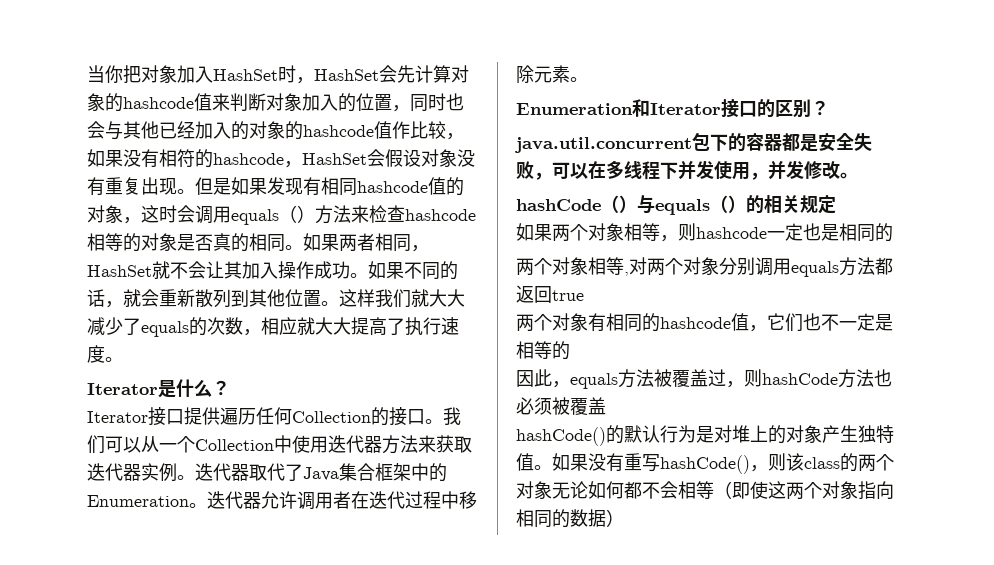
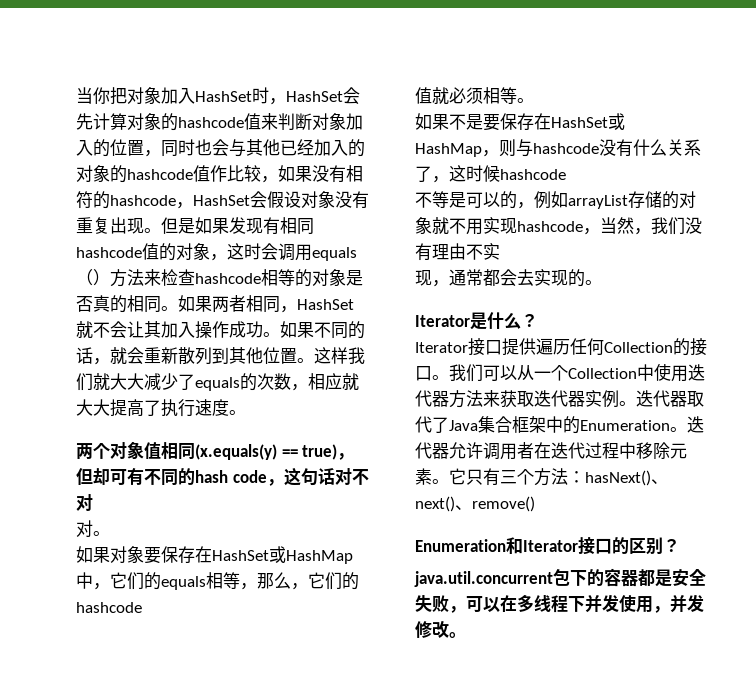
+ 两个对象值相同(x.equals(y) == true)，但却可有不同的hash code，这句话对不对
+ 对。
+ 如果对象要保存在HashSet或HashMap中，它们的equals相等，那么，它们的hashcode
+ 值就必须相等。
+ 如果不是要保存在HashSet或HashMap，则与hashcode没有什么关系了，这时候hashcode
+ 不等是可以的，例如arrayList存储的对象就不用实现hashcode，当然，我们没有理由不实
+ 现，通常都会去实现的。
+ 它只有三个方法：hasNext()、next()、remove()
- hashCode（）与equals（）的相关规定
- 如果两个对象相等，则hashcode一定也是相同的
- 两个对象相等,对两个对象分别调用equals方法都返回true
- 两个对象有相同的hashcode值，它们也不一定是相等的
- 因此，equals方法被覆盖过，则hashCode方法也必须被覆盖
- hashCode()的默认行为是对堆上的对象产生独特值。如果没有重写hashCode()，则该class的两个对象无论如何都不会相等（即使这两个对象指向相同的数据）

